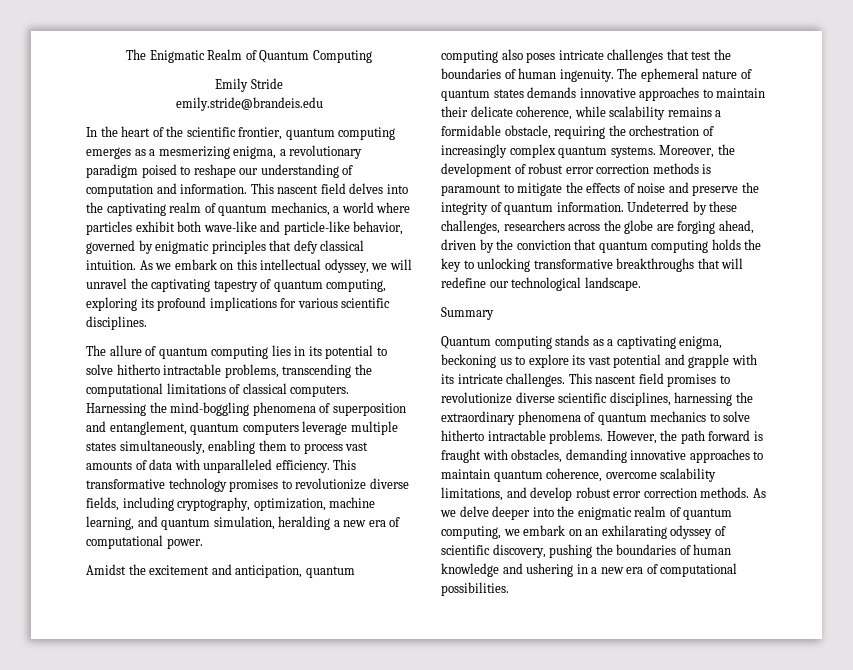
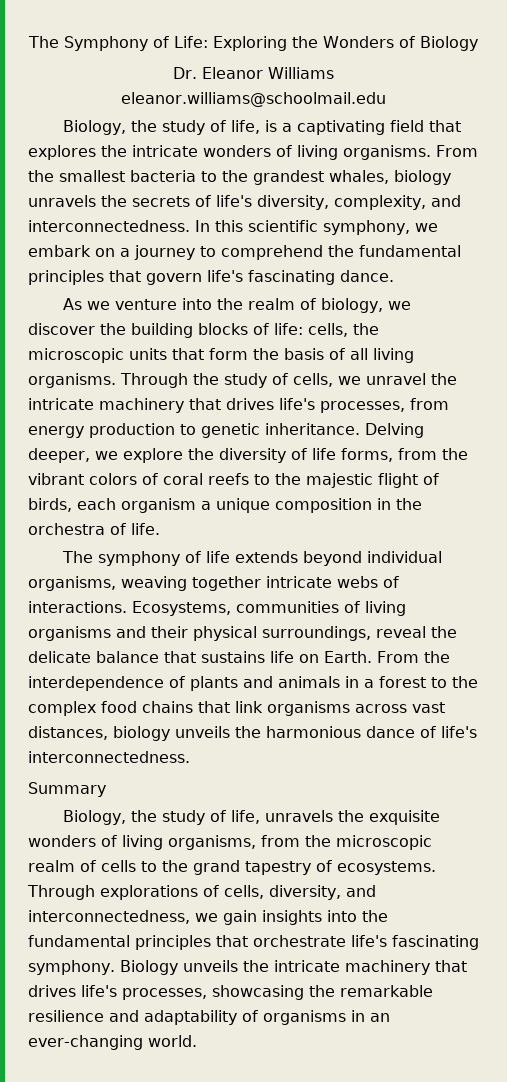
- The Enigmatic Realm of Quantum Computing
- Emily Stride
- emily.stride@brandeis.edu
- In the heart of the scientific frontier, quantum computing emerges as a mesmerizing enigma, a revolutionary paradigm poised to reshape our understanding of computation and information. This nascent field delves into the captivating realm of quantum mechanics, a world where particles exhibit both wave-like and particle-like behavior, governed by enigmatic principles that defy classical intuition. As we embark on this intellectual odyssey, we will unravel the captivating tapestry of quantum computing, exploring its profound implications for various scientific disciplines.
- The allure of quantum computing lies in its potential to solve hitherto intractable problems, transcending the computational limitations of classical computers. Harnessing the mind-boggling phenomena of superposition and entanglement, quantum computers leverage multiple states simultaneously, enabling them to process vast amounts of data with unparalleled efficiency. This transformative technology promises to revolutionize diverse fields, including cryptography, optimization, machine learning, and quantum simulation, heralding a new era of computational power.
- Amidst the excitement and anticipation, quantum computing also poses intricate challenges that test the boundaries of human ingenuity. The ephemeral nature of quantum states demands innovative approaches to maintain their delicate coherence, while scalability remains a formidable obstacle, requiring the orchestration of increasingly complex quantum systems. Moreover, the development of robust error correction methods is paramount to mitigate the effects of noise and preserve the integrity of quantum information. Undeterred by these challenges, researchers across the globe are forging ahead, driven by the conviction that quantum computing holds the key to unlocking transformative breakthroughs that will redefine our technological landscape.
+ The Symphony of Life: Exploring the Wonders of Biology
+ Dr. Eleanor Williams
+ eleanor.williams@schoolmail.edu
+ Biology, the study of life, is a captivating field that explores the intricate wonders of living organisms. From the smallest bacteria to the grandest whales, biology unravels the secrets of life's diversity, complexity, and interconnectedness. In this scientific symphony, we embark on a journey to comprehend the fundamental principles that govern life's fascinating dance.
+ As we venture into the realm of biology, we discover the building blocks of life: cells, the microscopic units that form the basis of all living organisms. Through the study of cells, we unravel the intricate machinery that drives life's processes, from energy production to genetic inheritance. Delving deeper, we explore the diversity of life forms, from the vibrant colors of coral reefs to the majestic flight of birds, each organism a unique composition in the orchestra of life.
+ The symphony of life extends beyond individual organisms, weaving together intricate webs of interactions. Ecosystems, communities of living organisms and their physical surroundings, reveal the delicate balance that sustains life on Earth. From the interdependence of plants and animals in a forest to the complex food chains that link organisms across vast distances, biology unveils the harmonious dance of life's interconnectedness.
  Summary
- Quantum computing stands as a captivating enigma, beckoning us to explore its vast potential and grapple with its intricate challenges. This nascent field promises to revolutionize diverse scientific disciplines, harnessing the extraordinary phenomena of quantum mechanics to solve hitherto intractable problems. However, the path forward is fraught with obstacles, demanding innovative approaches to maintain quantum coherence, overcome scalability limitations, and develop robust error correction methods. As we delve deeper into the enigmatic realm of quantum computing, we embark on an exhilarating odyssey of scientific discovery, pushing the boundaries of human knowledge and ushering in a new era of computational possibilities.
+ Biology, the study of life, unravels the exquisite wonders of living organisms, from the microscopic realm of cells to the grand tapestry of ecosystems. Through explorations of cells, diversity, and interconnectedness, we gain insights into the fundamental principles that orchestrate life's fascinating symphony. Biology unveils the intricate machinery that drives life's processes, showcasing the remarkable resilience and adaptability of organisms in an ever-changing world.

